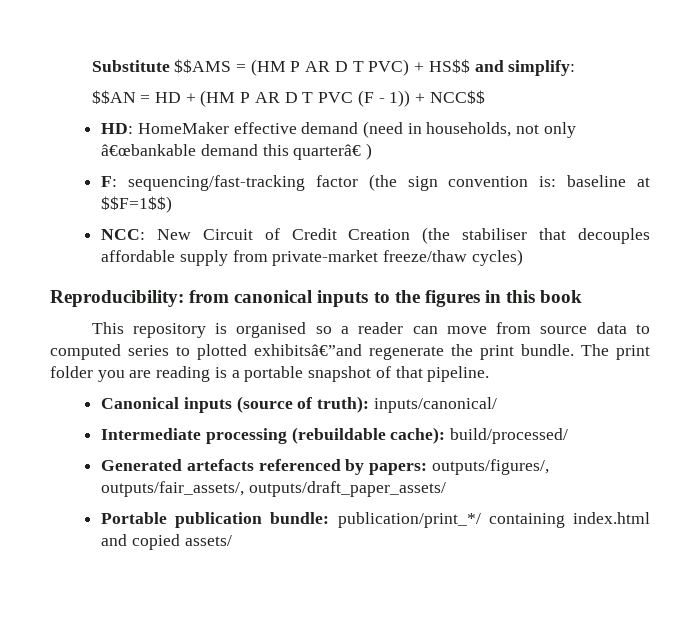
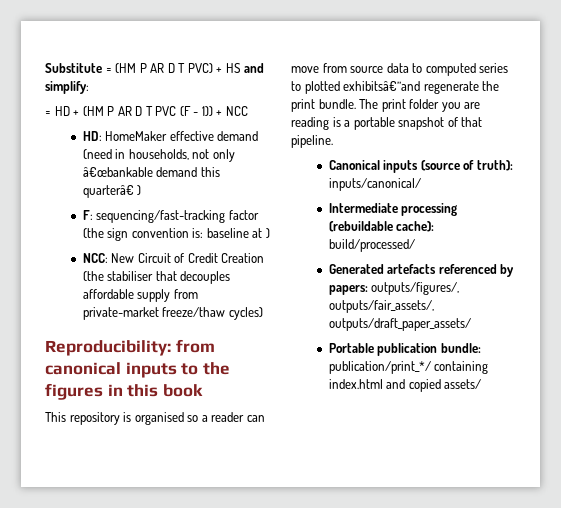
- Substitute $$AMS = (HM P AR D T PVC) + HS$$ and simplify:
+ Substitute = (HM P AR D T PVC) + HS and simplify:
- $$AN = HD + (HM P AR D T PVC (F - 1)) + NCC$$
+ = HD + (HM P AR D T PVC (F - 1)) + NCC
- F: sequencing/fast-tracking factor (the sign convention is: baseline at $$F=1$$)
+ F: sequencing/fast-tracking factor (the sign convention is: baseline at )

